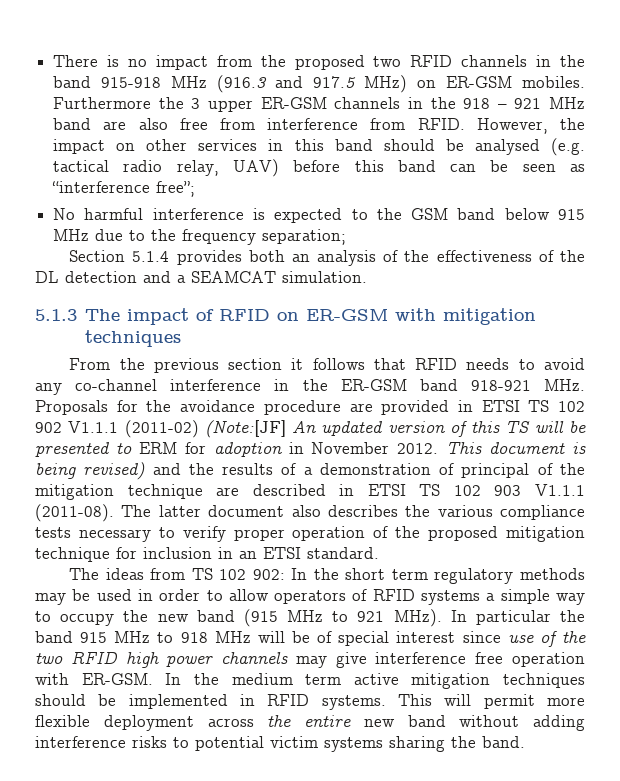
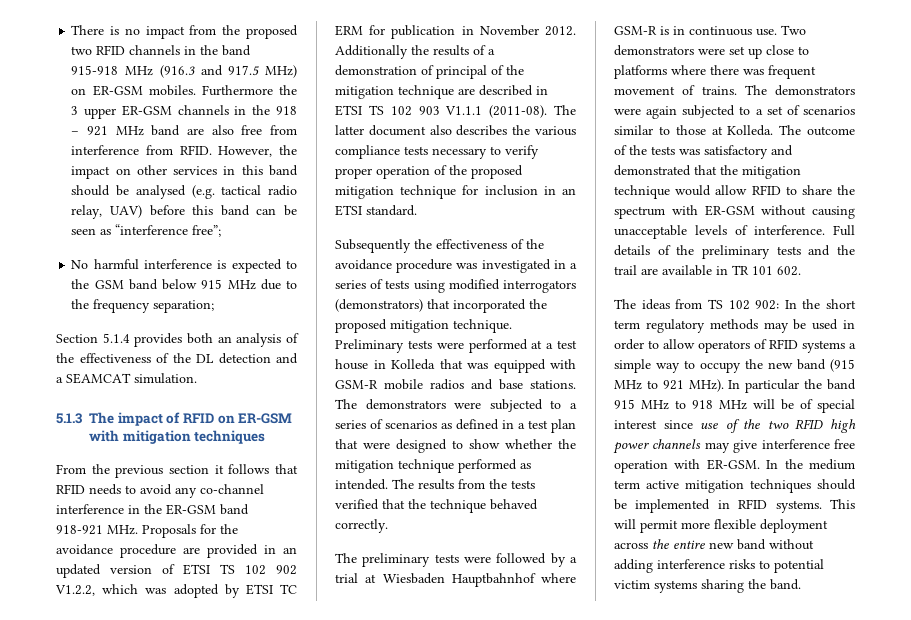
- From the previous section it follows that RFID needs to avoid any co-channel interference in the ER-GSM band 918-921 MHz. Proposals for the avoidance procedure are provided in ETSI TS 102 902 V1.1.1 (2011-02) (Note:[JF] An updated version of this TS will be presented to ERM for adoption in November 2012.
+ From the previous section it follows that RFID needs to avoid any co-channel interference in the ER-GSM band 918-921 MHz. Proposals for the avoidance procedure are provided in an updated version of ETSI TS 102 902 V1.2.2, which was adopted by ETSI TC ERM for publication in November 2012.
- This document is being revised) and the results of a demonstration of principal of the mitigation technique are described in ETSI TS 102 903 V1.1.1 (2011-08).
+ Additionally the results of a demonstration of principal of the mitigation technique are described in ETSI TS 102 903 V1.1.1 (2011-08).
+ Subsequently the effectiveness of the avoidance procedure was investigated in a series of tests using modified interrogators (demonstrators) that incorporated the proposed mitigation technique. Preliminary tests were performed at a test house in Kolleda that was equipped with GSM-R mobile radios and base stations. The demonstrators were subjected to a series of scenarios as defined in a test plan that were designed to show whether the mitigation technique performed as intended. The results from the tests verified that the technique behaved correctly.
+ The preliminary tests were followed by a trial at Wiesbaden Hauptbahnhof where GSM-R is in continuous use. Two demonstrators were set up close to platforms where there was frequent movement of trains. The demonstrators were again subjected to a set of scenarios similar to those at Kolleda. The outcome of the tests was satisfactory and demonstrated that the mitigation technique would allow RFID to share the spectrum with ER-GSM without causing unacceptable levels of interference. Full details of the preliminary tests and the trail are available in TR 101 602.

